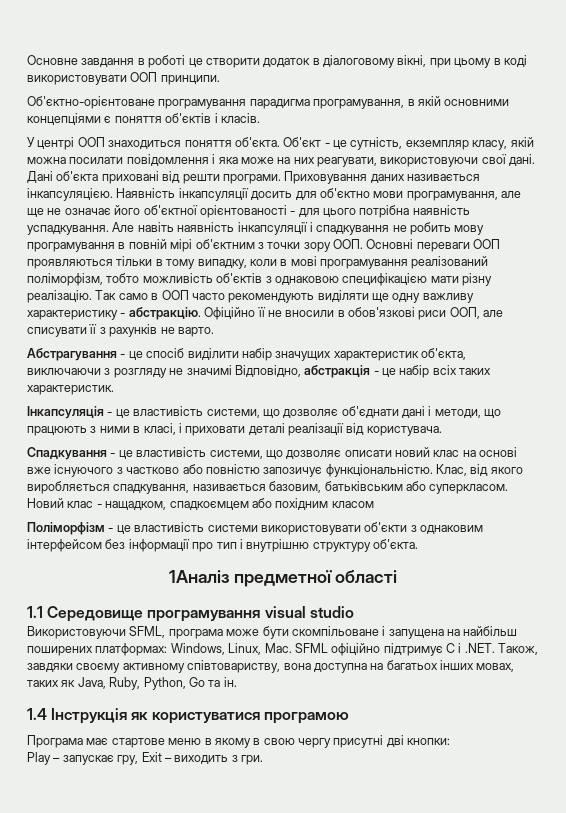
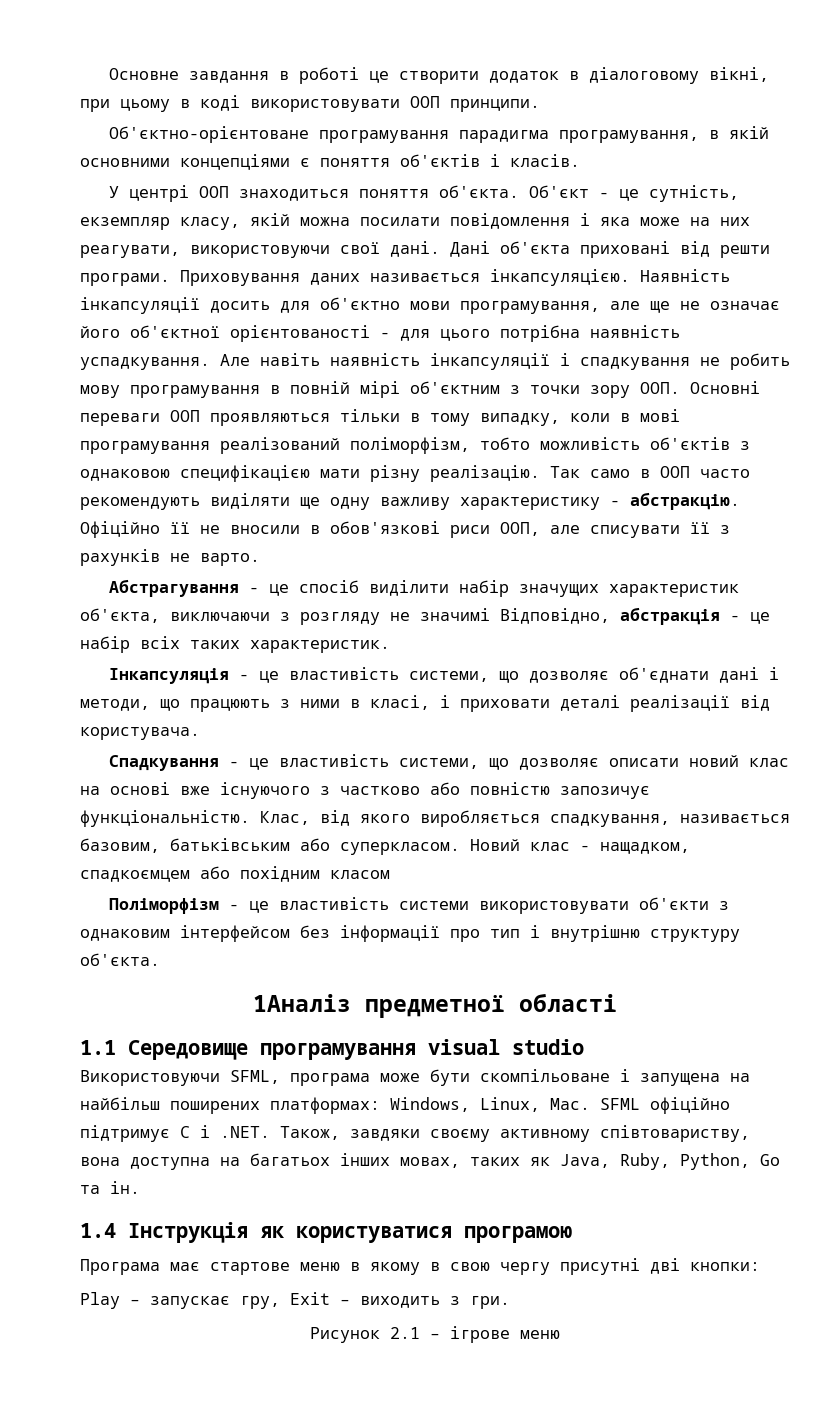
+ Рисунок 2.1 – ігрове меню

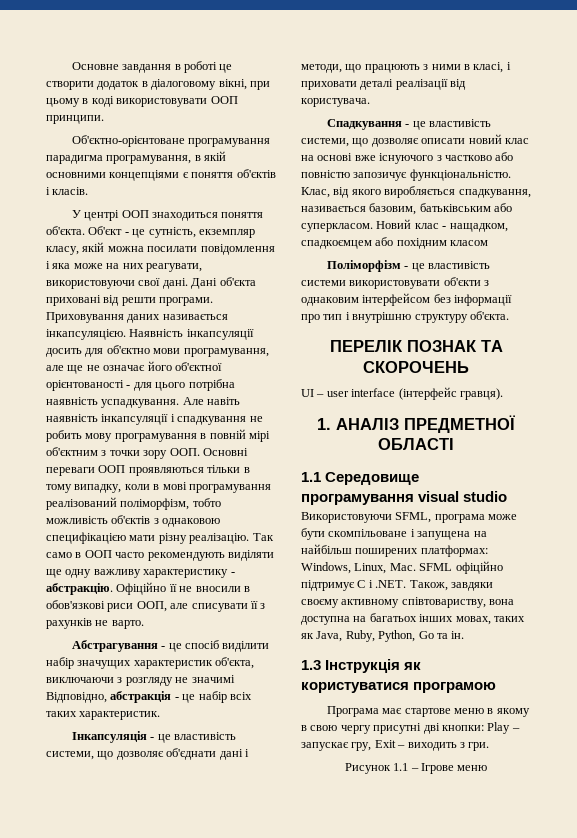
- 1Аналіз предметної області
+ ПЕРЕЛІК ПОЗНАК ТА СКОРОЧЕНЬ
+ UI – user interface (інтерфейс гравця).
+ 1. АНАЛІЗ ПРЕДМЕТНОЇ ОБЛАСТІ
- 1.4 Інструкція як користуватися програмою
+ 1.3 Інструкція як користуватися програмою
- Програма має стартове меню в якому в свою чергу присутні дві кнопки:
- Play – запускає гру, Exit – виходить з гри.
+ Програма має стартове меню в якому в свою чергу присутні дві кнопки: Play – запускає гру, Exit – виходить з гри.
- Рисунок 2.1 – ігрове меню
+ Рисунок 1.1 – Ігрове меню

